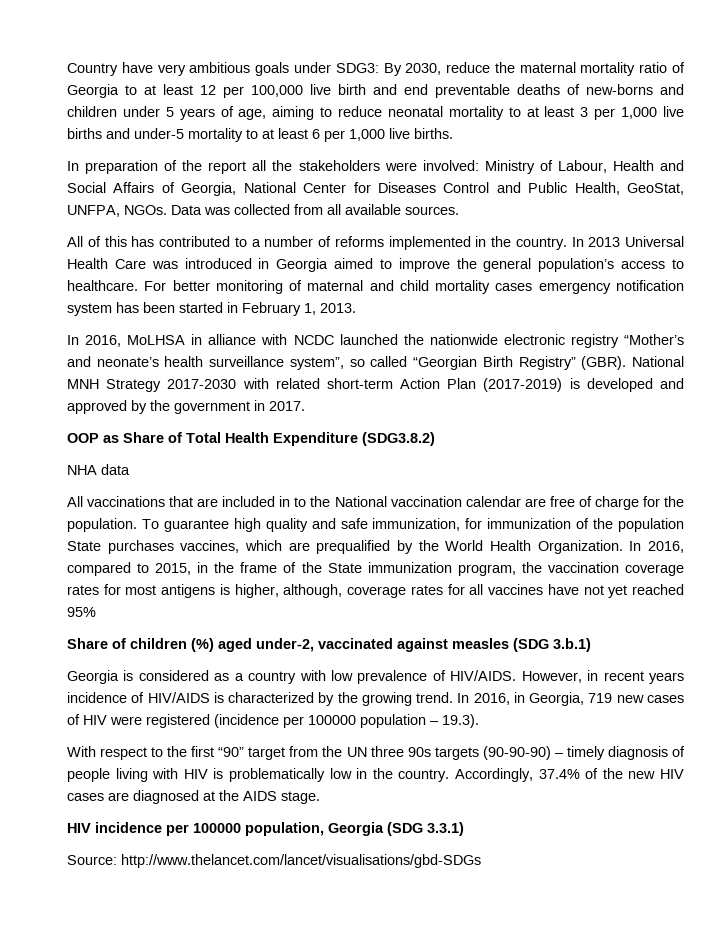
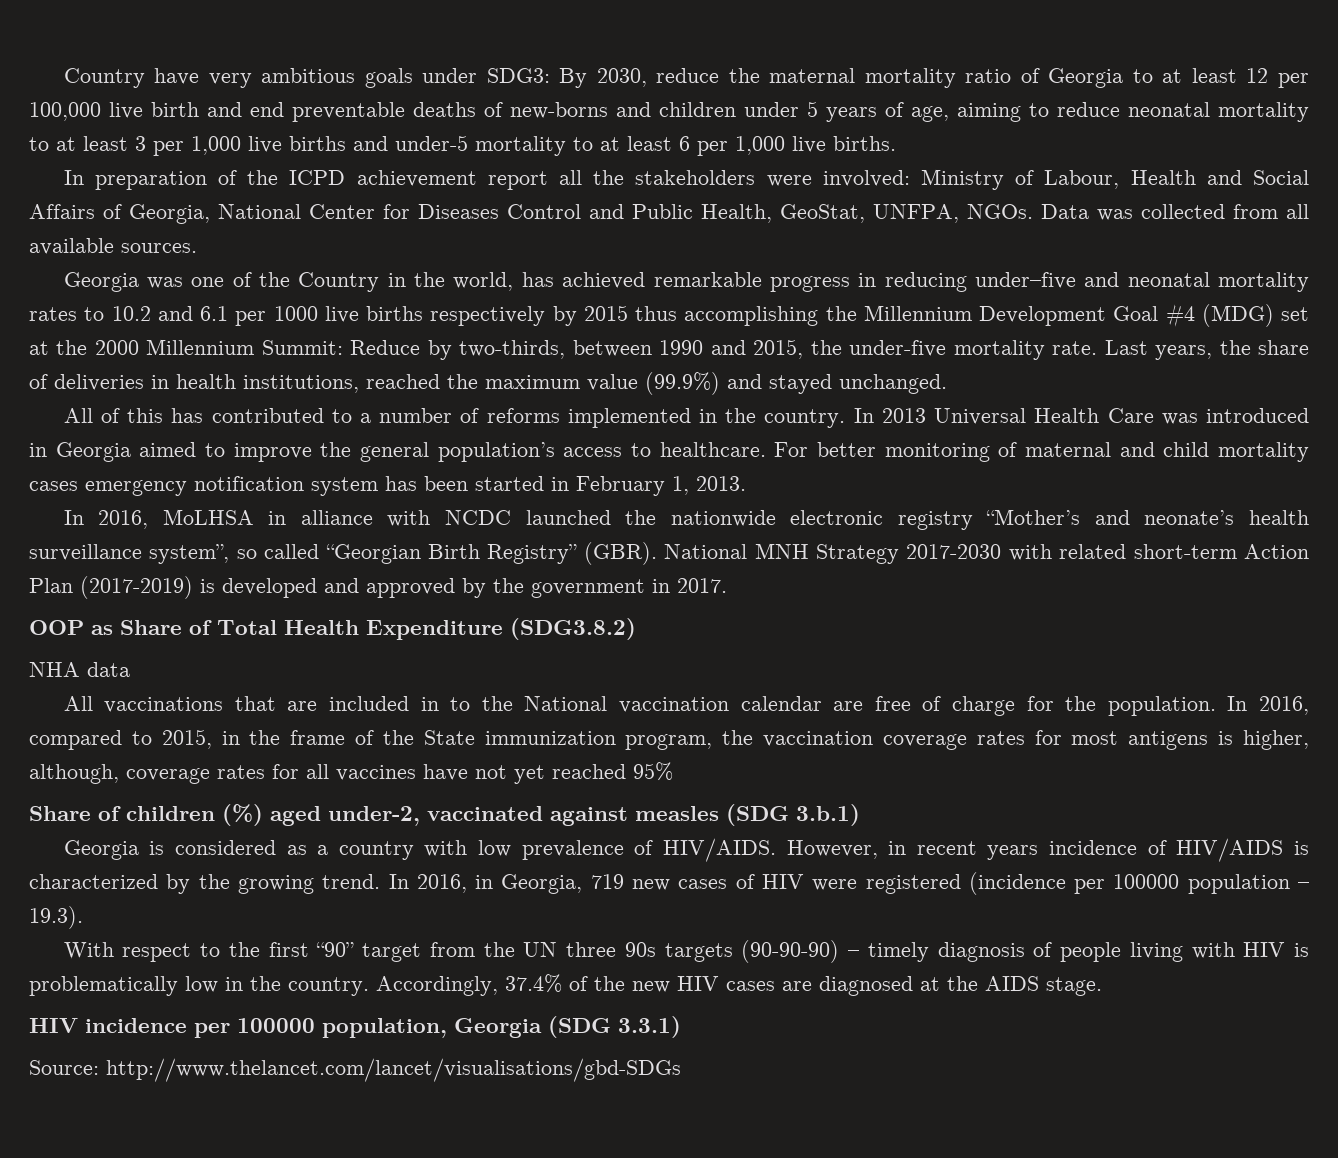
- In preparation of the report all the stakeholders were involved: Ministry of Labour, Health and Social Affairs of Georgia, National Center for Diseases Control and Public Health, GeoStat, UNFPA, NGOs.
+ In preparation of the ICPD achievement report all the stakeholders were involved: Ministry of Labour, Health and Social Affairs of Georgia, National Center for Diseases Control and Public Health, GeoStat, UNFPA, NGOs.
+ Georgia was one of the Country in the world, has achieved remarkable progress in reducing under–five and neonatal mortality rates to 10.2 and 6.1 per 1000 live births respectively by 2015 thus accomplishing the Millennium Development Goal #4 (MDG) set at the 2000 Millennium Summit: Reduce by two-thirds, between 1990 and 2015, the under-five mortality rate. Last years, the share of deliveries in health institutions, reached the maximum value (99.9%) and stayed unchanged.
- To guarantee high quality and safe immunization, for immunization of the population State purchases vaccines, which are prequalified by the World Health Organization.

